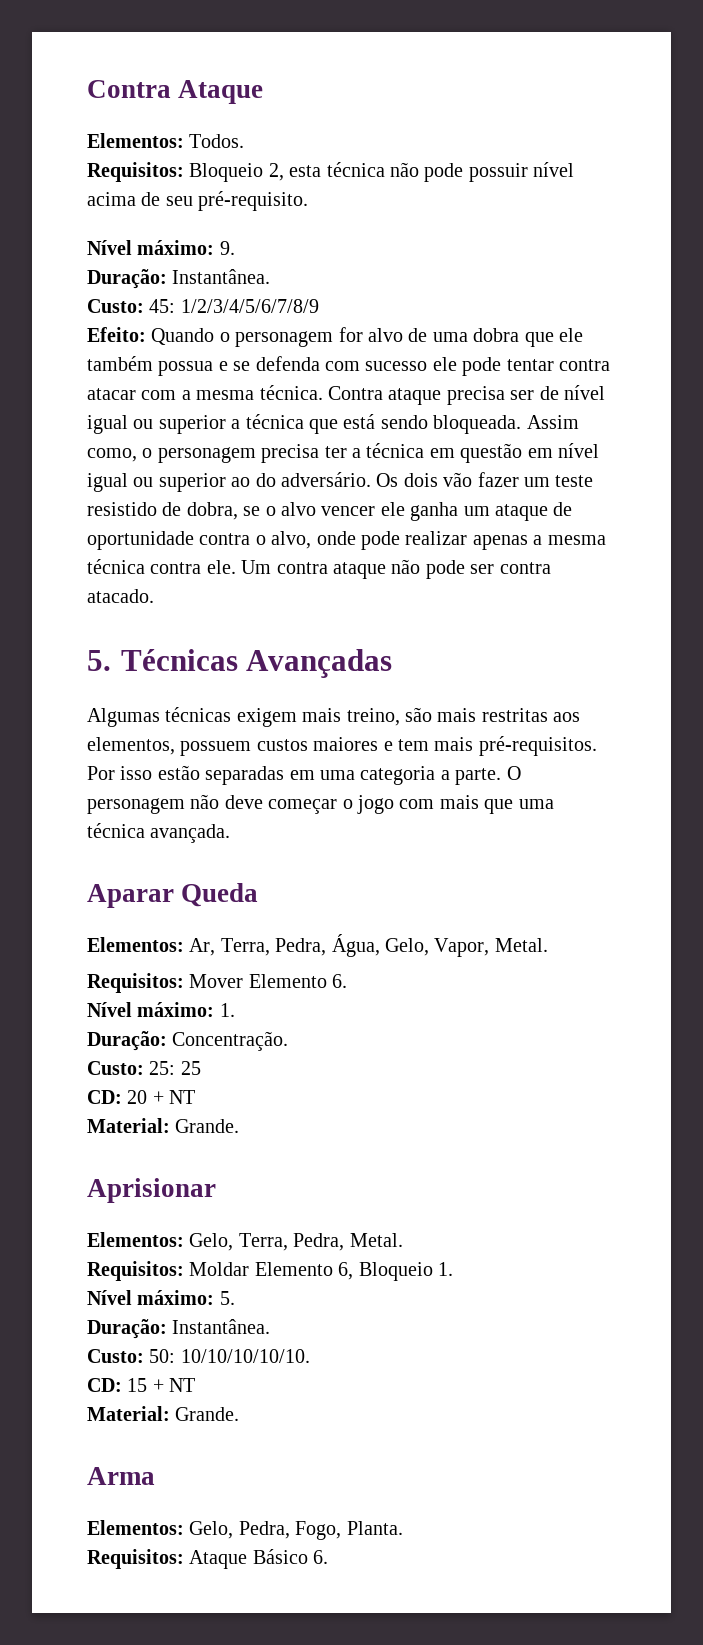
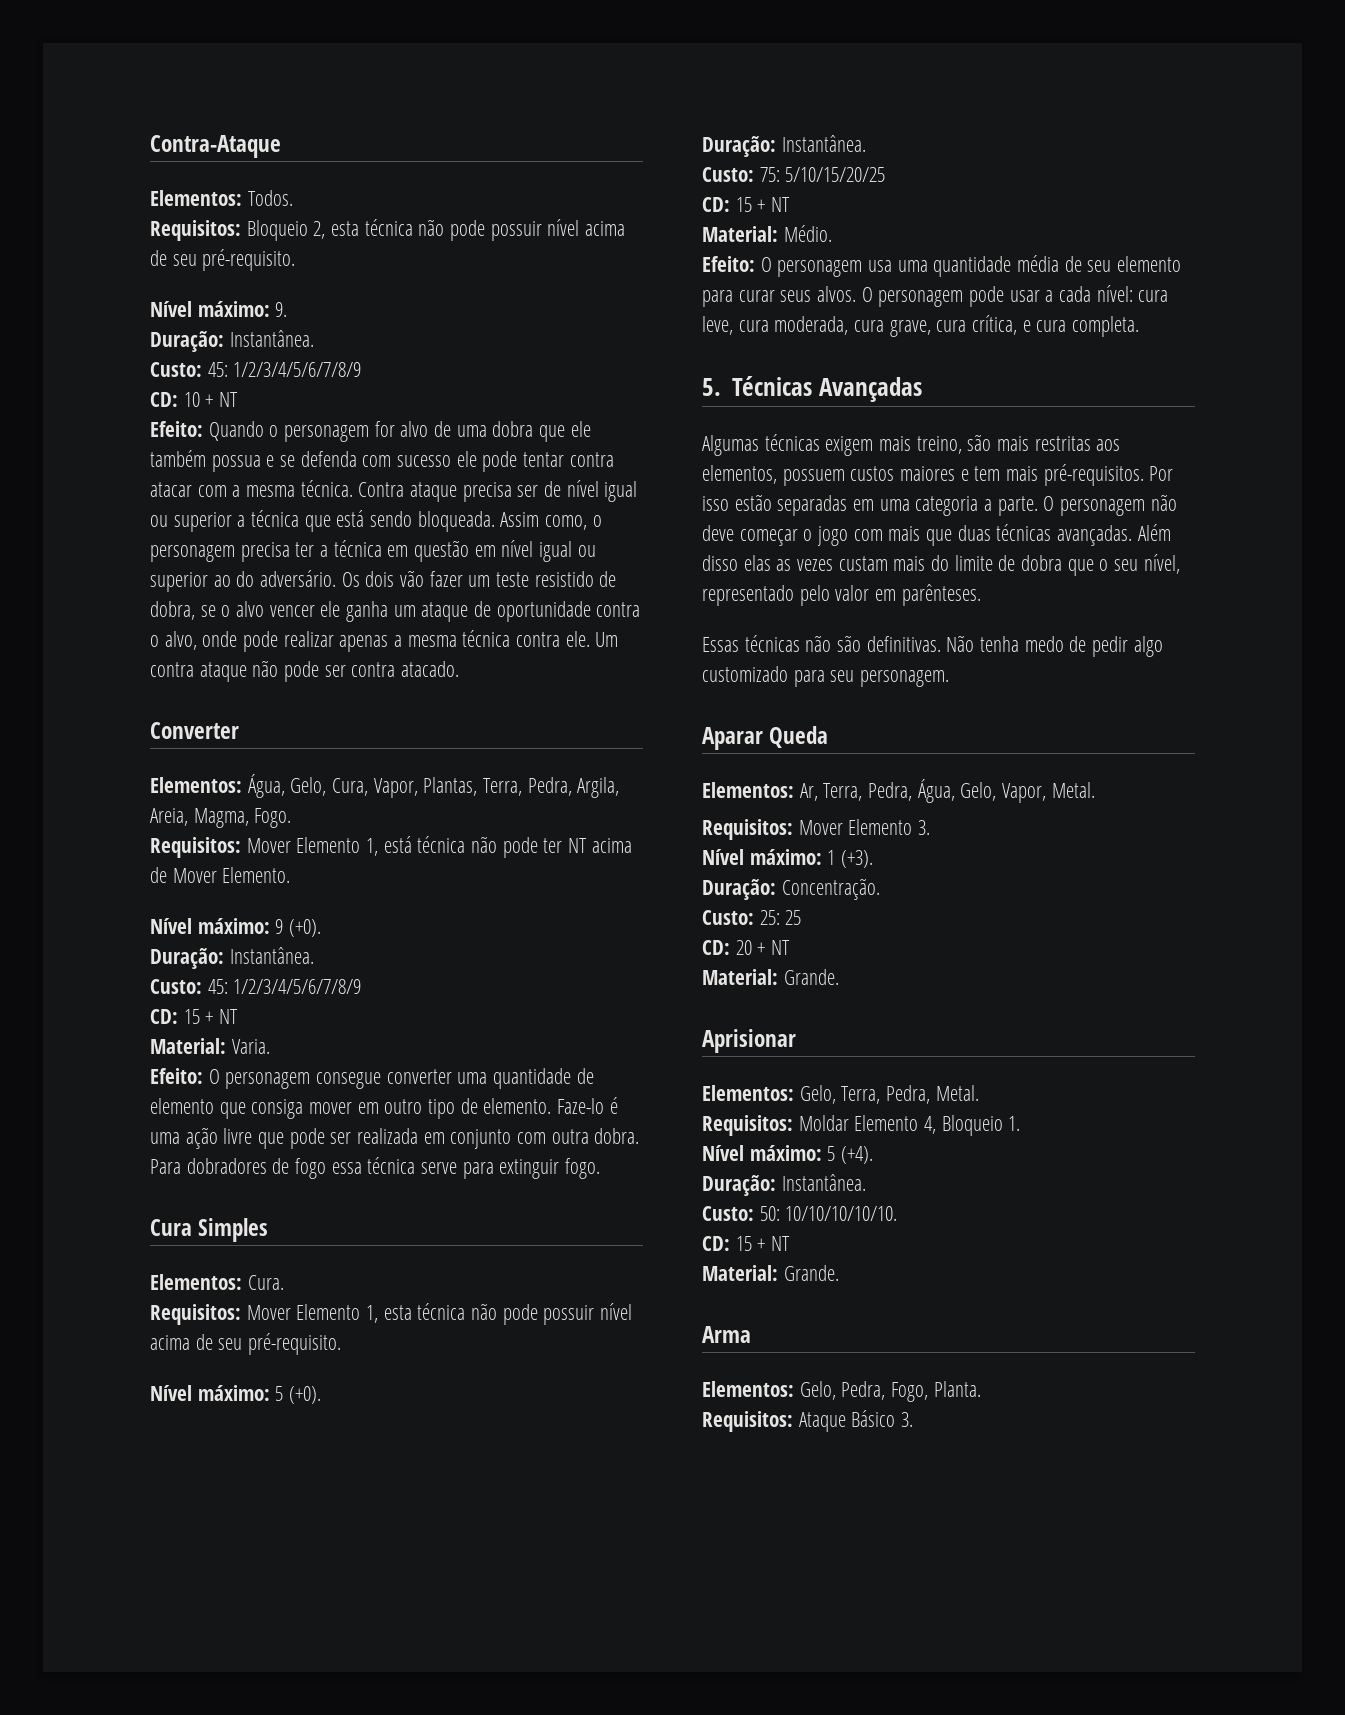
- Contra Ataque
+ Contra-Ataque
+ CD: 10 + NT
+ Converter
+ Elementos: Água, Gelo, Cura, Vapor, Plantas, Terra, Pedra, Argila, Areia, Magma, Fogo.
+ Requisitos: Mover Elemento 1, está técnica não pode ter NT acima de Mover Elemento.
+ Nível máximo: 9 (+0).
+ Duração: Instantânea.
+ Custo: 45: 1/2/3/4/5/6/7/8/9
+ CD: 15 + NT
+ Material: Varia.
+ Efeito: O personagem consegue converter uma quantidade de elemento que consiga mover em outro tipo de elemento. Faze-lo é uma ação livre que pode ser realizada em conjunto com outra dobra. Para dobradores de fogo essa técnica serve para extinguir fogo.
+ Cura Simples
+ Elementos: Cura.
+ Requisitos: Mover Elemento 1, esta técnica não pode possuir nível acima de seu pré-requisito.
+ Nível máximo: 5 (+0).
+ Duração: Instantânea.
+ Custo: 75: 5/10/15/20/25
+ CD: 15 + NT
+ Material: Médio.
+ Efeito: O personagem usa uma quantidade média de seu elemento para curar seus alvos. O personagem pode usar a cada nível: cura leve, cura moderada, cura grave, cura crítica, e cura completa.
- O personagem não deve começar o jogo com mais que uma técnica avançada.
+ O personagem não deve começar o jogo com mais que duas técnicas avançadas. Além disso elas as vezes custam mais do limite de dobra que o seu nível, representado pelo valor em parênteses.
+ Essas técnicas não são definitivas. Não tenha medo de pedir algo customizado para seu personagem.
- Requisitos: Mover Elemento 6.
- Nível máximo: 1.
+ Requisitos: Mover Elemento 3.
+ Nível máximo: 1 (+3).
- Requisitos: Moldar Elemento 6, Bloqueio 1.
+ Requisitos: Moldar Elemento 4, Bloqueio 1.
- Nível máximo: 5.
+ Nível máximo: 5 (+4).
- Requisitos: Ataque Básico 6.
+ Requisitos: Ataque Básico 3.

